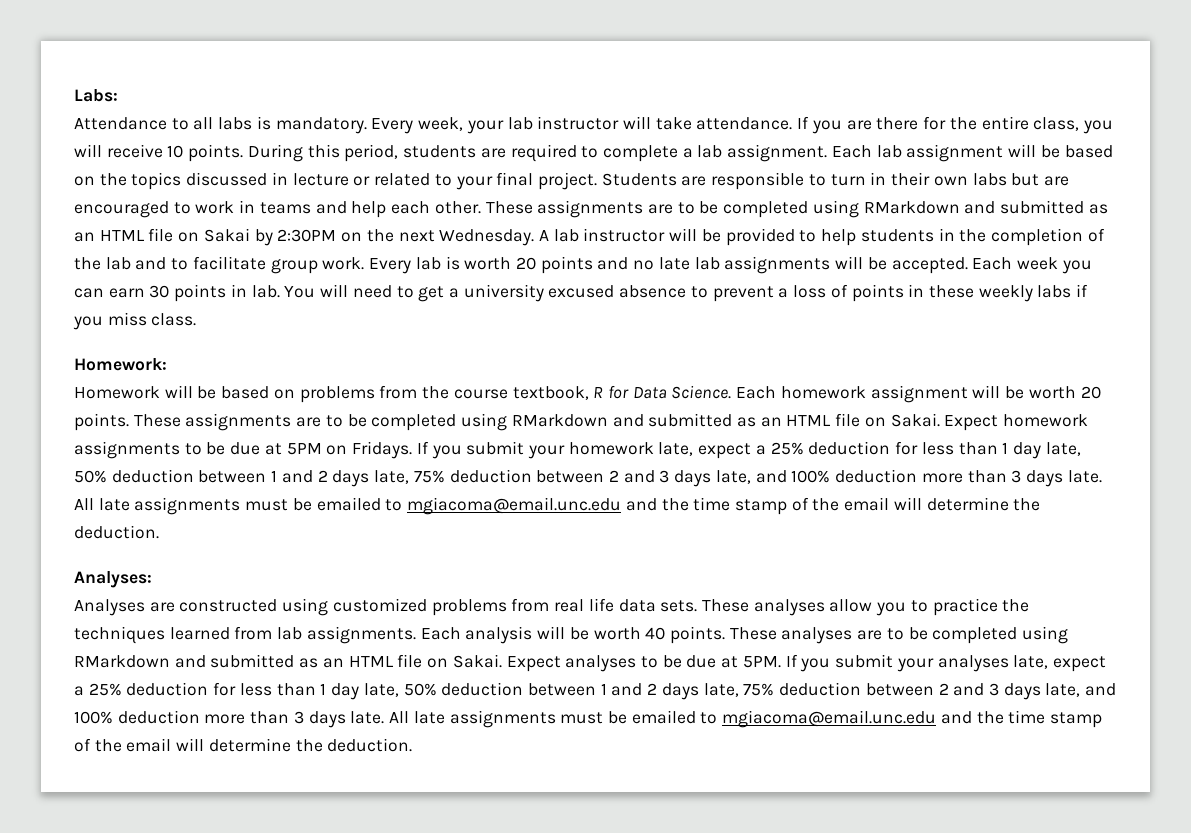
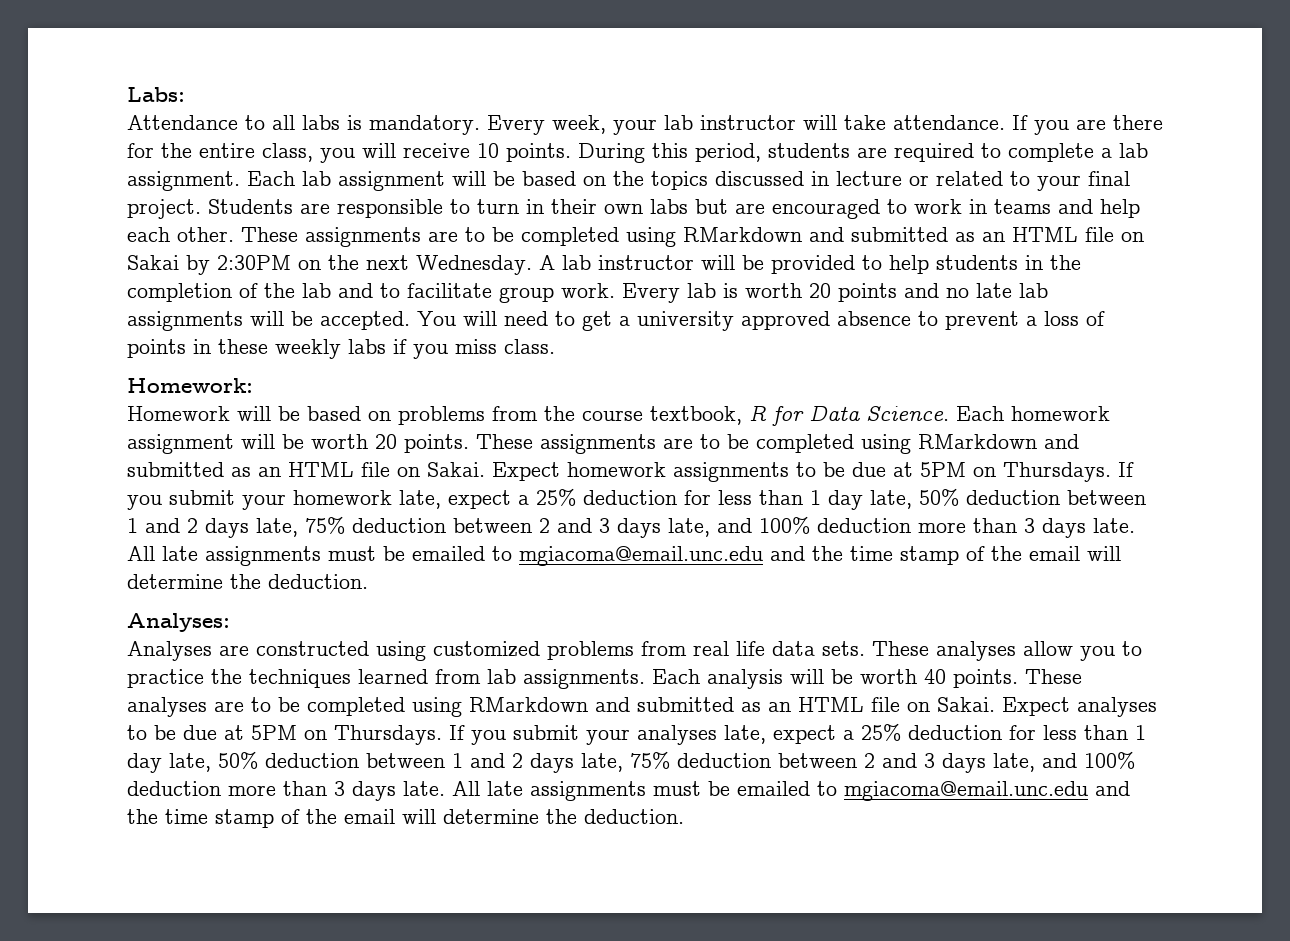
- Each week you can earn 30 points in lab.
- You will need to get a university excused absence to prevent a loss of points in these weekly labs if you miss class.
+ You will need to get a university approved absence to prevent a loss of points in these weekly labs if you miss class.
- Expect homework assignments to be due at 5PM on Fridays.
+ Expect homework assignments to be due at 5PM on Thursdays.
- Expect analyses to be due at 5PM.
+ Expect analyses to be due at 5PM on Thursdays.

